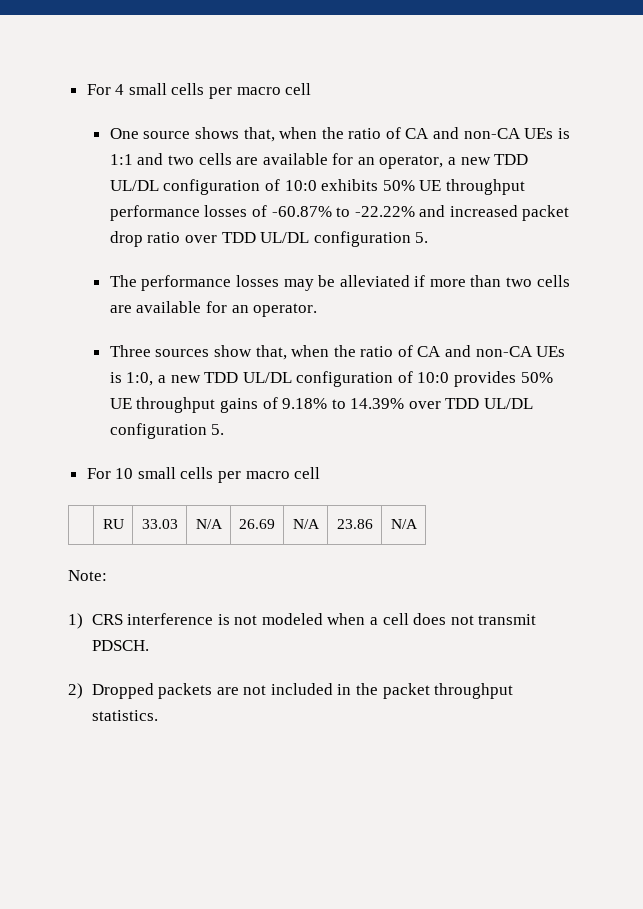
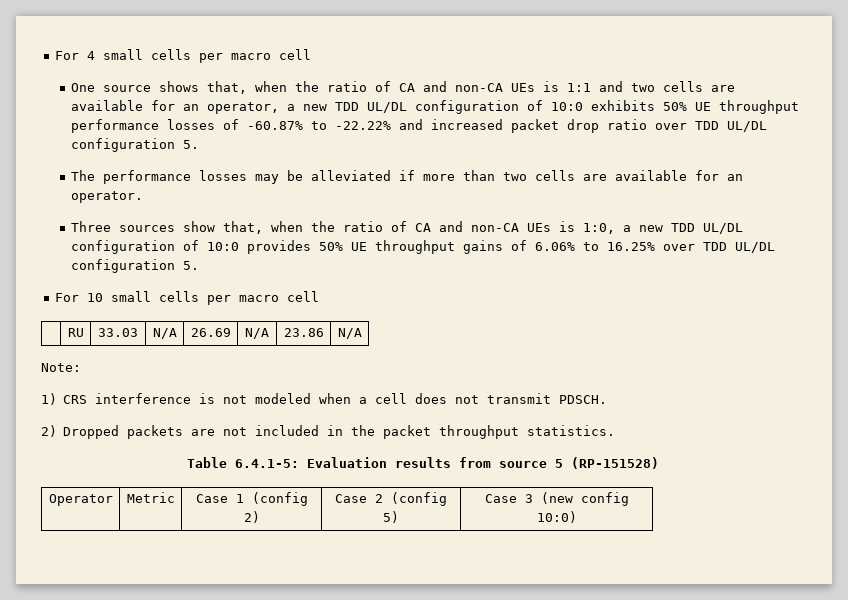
- Three sources show that, when the ratio of CA and non-CA UEs is 1:0, a new TDD UL/DL configuration of 10:0 provides 50% UE throughput gains of 9.18% to 14.39% over TDD UL/DL configuration 5.
+ Three sources show that, when the ratio of CA and non-CA UEs is 1:0, a new TDD UL/DL configuration of 10:0 provides 50% UE throughput gains of 6.06% to 16.25% over TDD UL/DL configuration 5.
+ Table 6.4.1-5: Evaluation results from source 5 (RP-151528)
+ Operator | Metric | Case 1 (config 2) | Case 2 (config 5) | Case 3 (new config 10:0)

